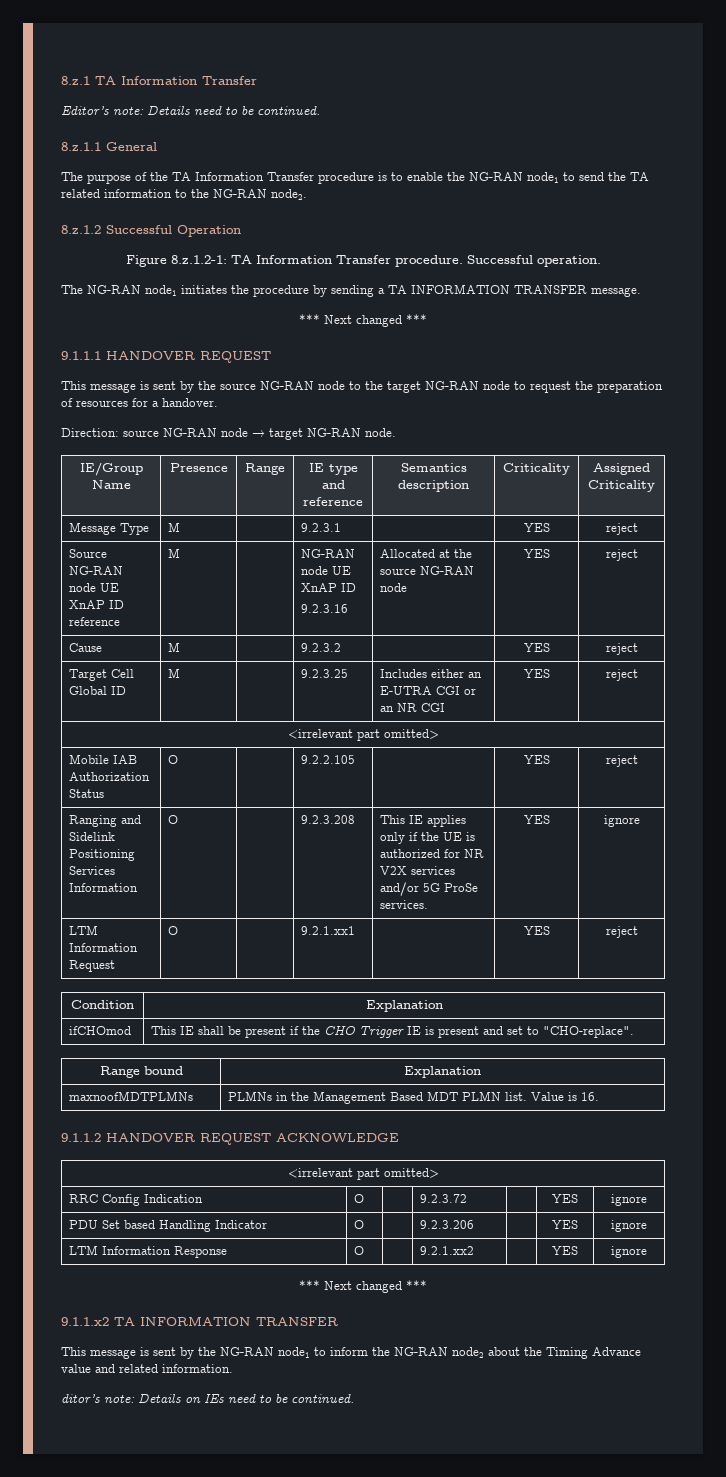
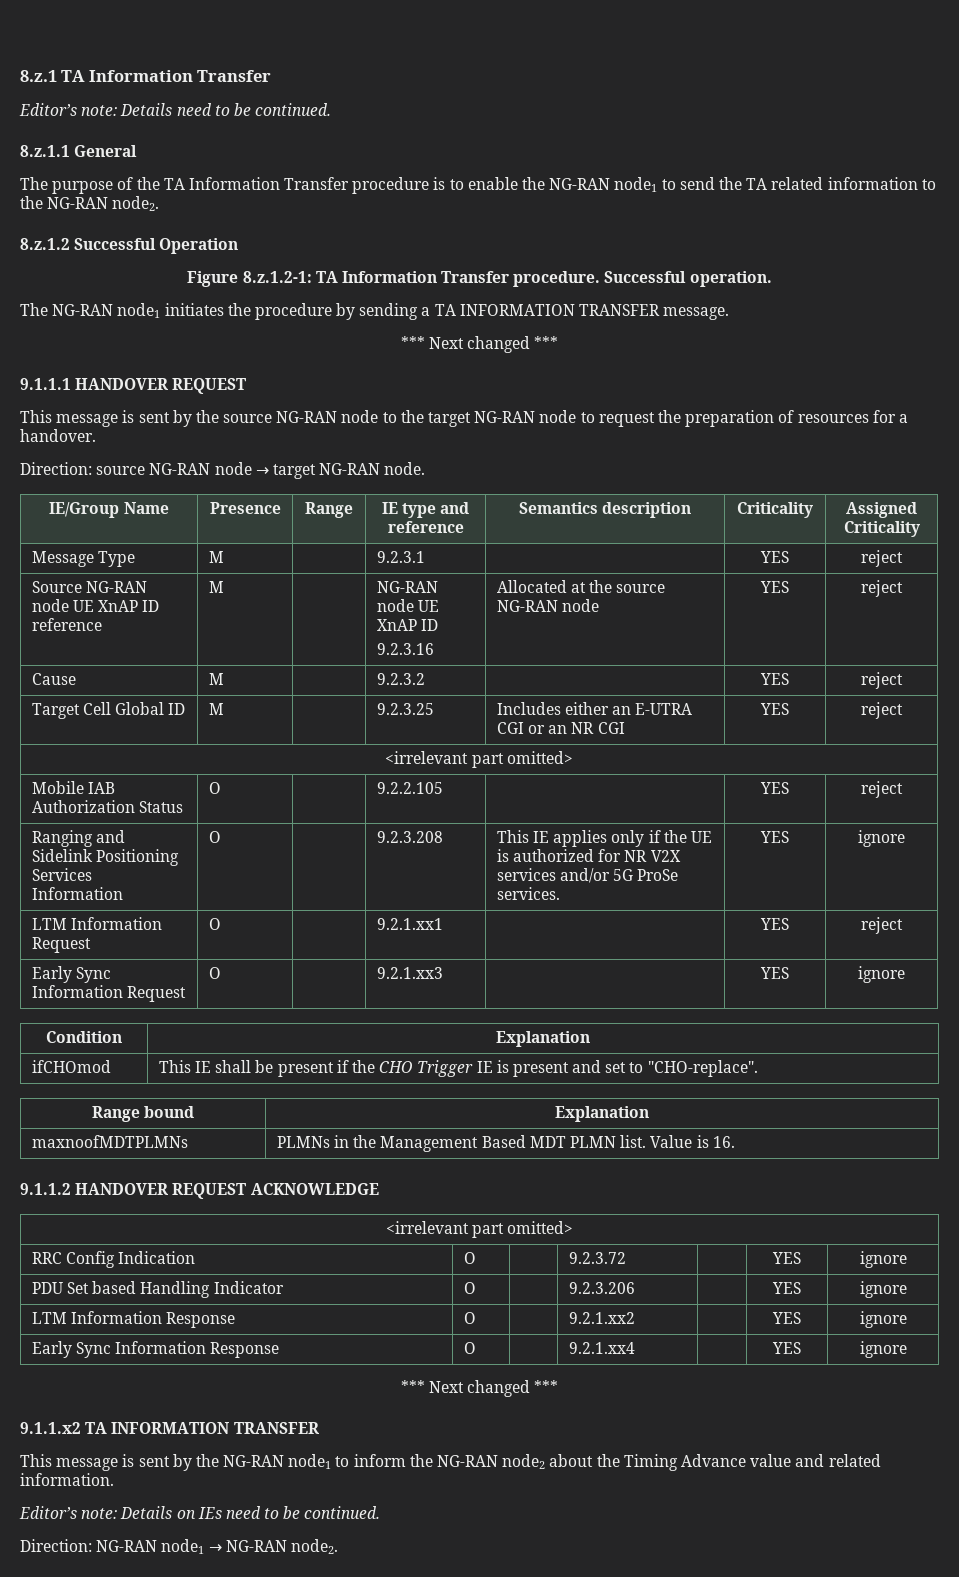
+ Early Sync Information Request | O | | 9.2.1.xx3 | | YES | ignore
+ Early Sync Information Response | O | | 9.2.1.xx4 | | YES | ignore
- ditor’s note: Details on IEs need to be continued.
+ Editor’s note: Details on IEs need to be continued.
+ Direction: NG-RAN node1 → NG-RAN node2.

